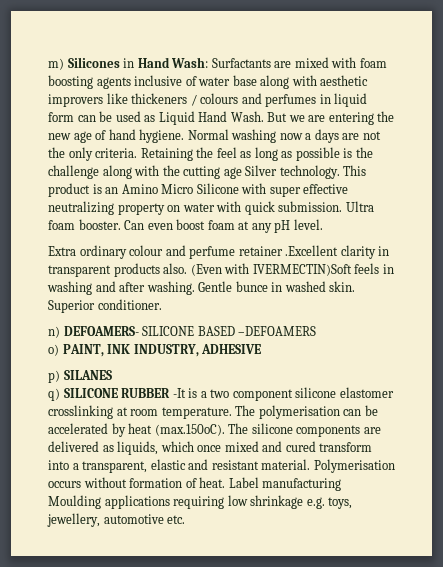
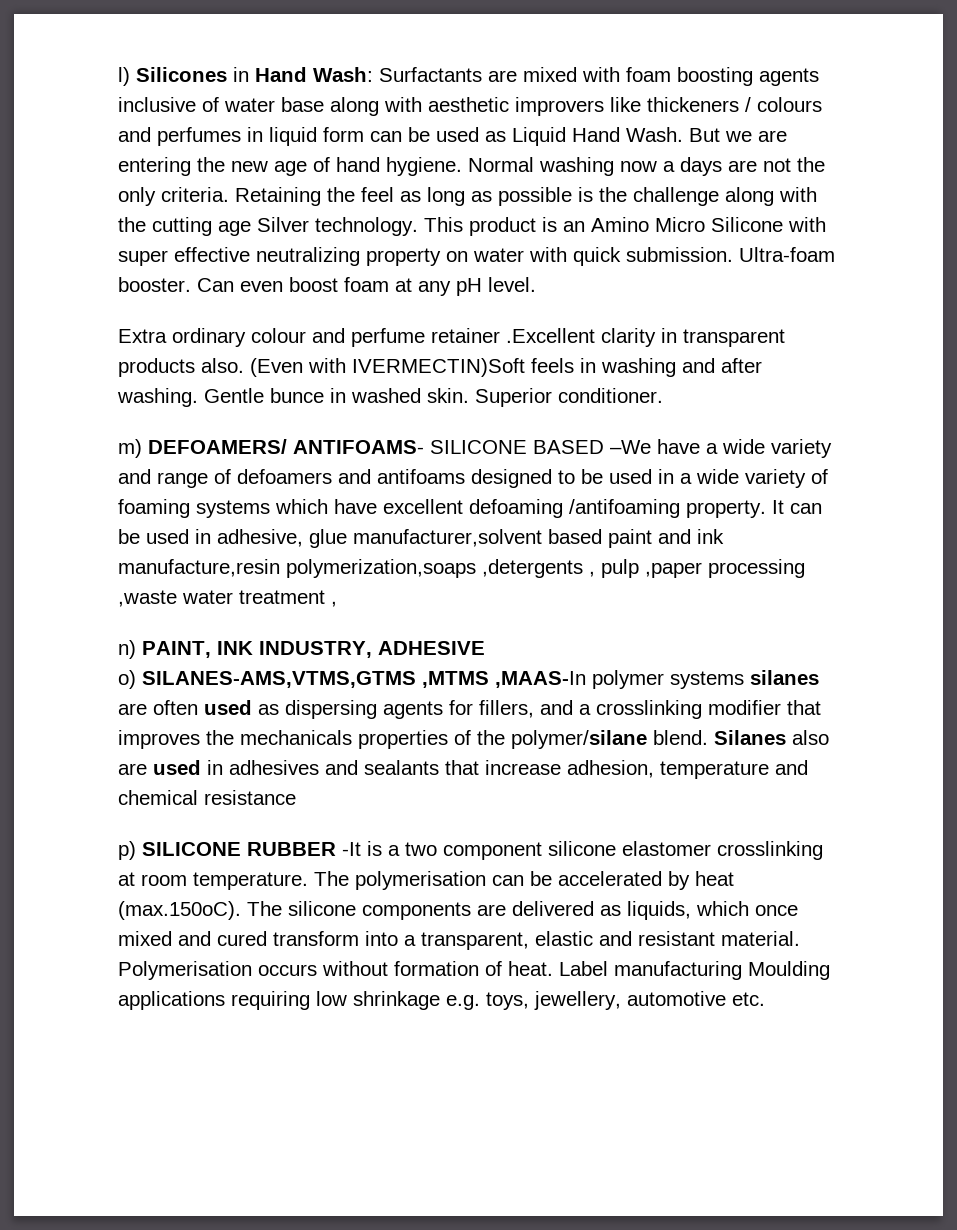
- m) Silicones in Hand Wash: Surfactants are mixed with foam boosting agents inclusive of water base along with aesthetic improvers like thickeners / colours and perfumes in liquid form can be used as Liquid Hand Wash.
+ l) Silicones in Hand Wash: Surfactants are mixed with foam boosting agents inclusive of water base along with aesthetic improvers like thickeners / colours and perfumes in liquid form can be used as Liquid Hand Wash.
- Ultra foam booster.
+ Ultra-foam booster.
- n) DEFOAMERS- SILICONE BASED –DEFOAMERS
- o) PAINT, INK INDUSTRY, ADHESIVE
+ m) DEFOAMERS/ ANTIFOAMS- SILICONE BASED –We have a wide variety and range of defoamers and antifoams designed to be used in a wide variety of foaming systems which have excellent defoaming /antifoaming property. It can be used in adhesive, glue manufacturer,solvent based paint and ink manufacture,resin polymerization,soaps ,detergents , pulp ,paper processing ,waste water treatment ,
+ n) PAINT, INK INDUSTRY, ADHESIVE
+ o) SILANES-AMS,VTMS,GTMS ,MTMS ,MAAS-In polymer systems silanes are often used as dispersing agents for fillers, and a crosslinking modifier that improves the mechanicals properties of the polymer/silane blend. Silanes also are used in adhesives and sealants that increase adhesion, temperature and chemical resistance
- p) SILANES
- q) SILICONE RUBBER -It is a two component silicone elastomer crosslinking at room temperature.
+ p) SILICONE RUBBER -It is a two component silicone elastomer crosslinking at room temperature.

